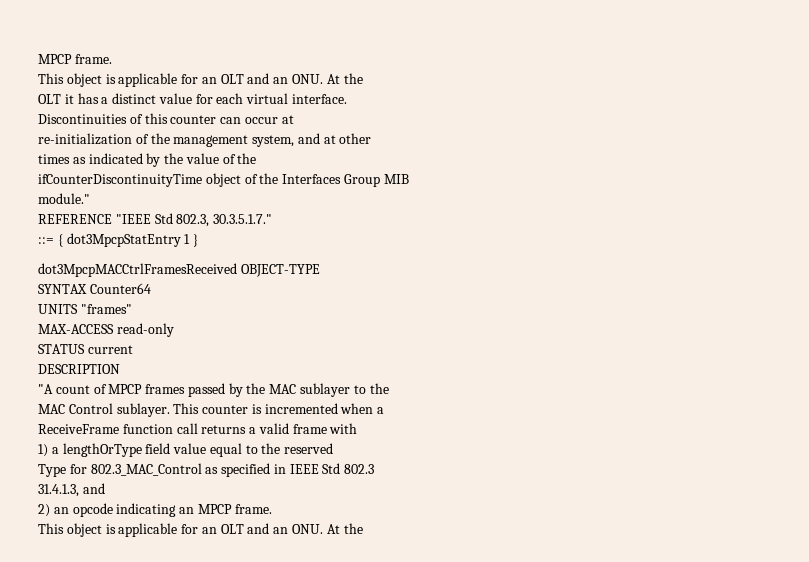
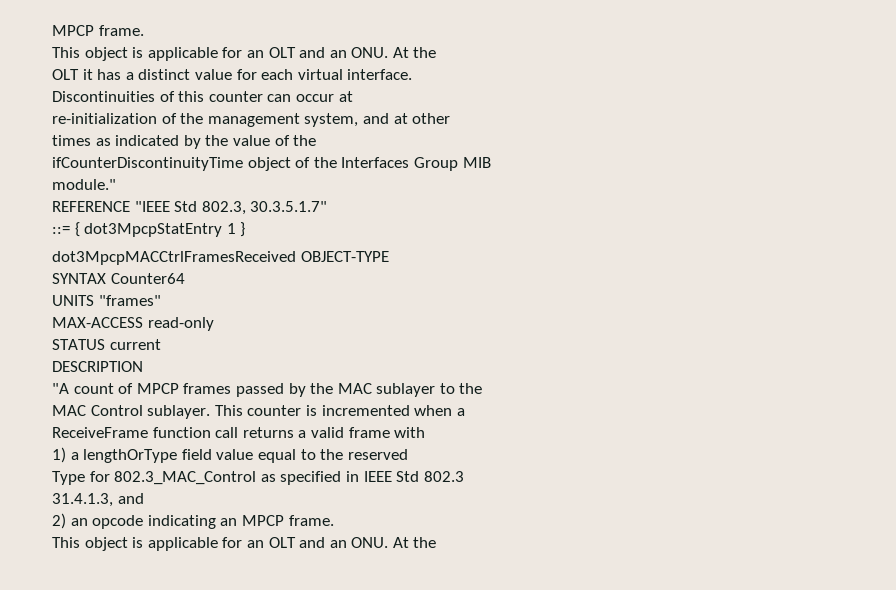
- REFERENCE "IEEE Std 802.3, 30.3.5.1.7."
+ REFERENCE "IEEE Std 802.3, 30.3.5.1.7"

